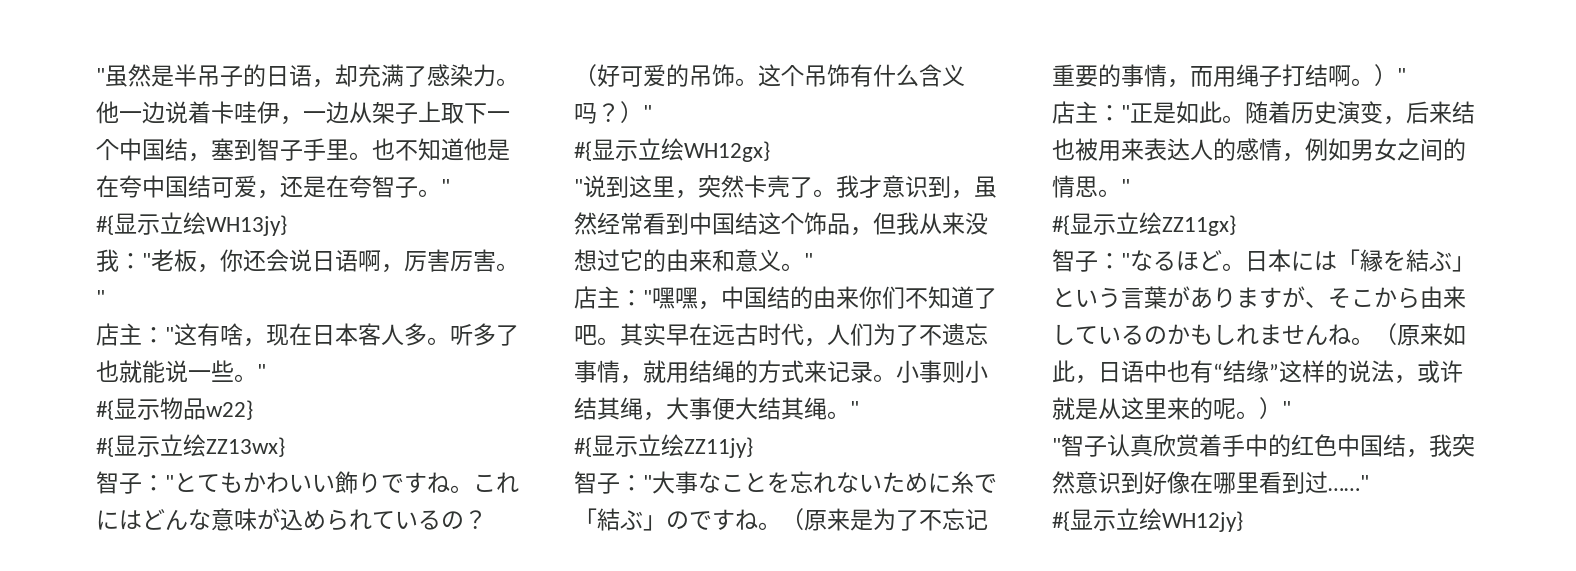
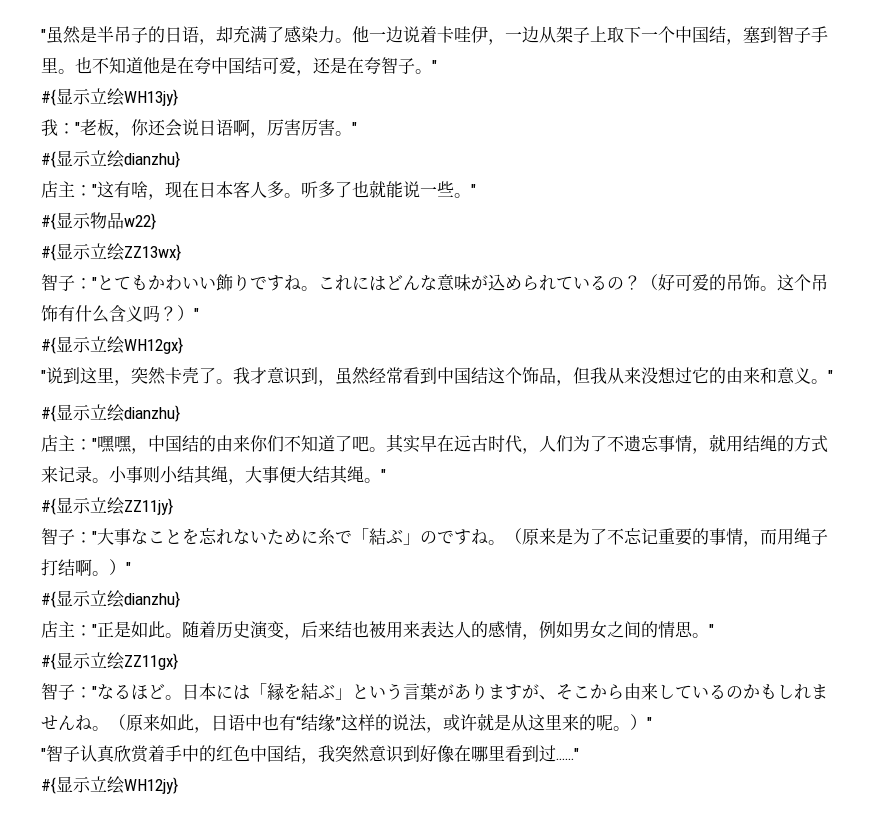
  我："老板，你还会说日语啊，厉害厉害。"
+ #{显示立绘dianzhu}
  我才意识到，虽然经常看到中国结这个饰品，但我从来没想过它的由来和意义。"
+ #{显示立绘dianzhu}
  （原来是为了不忘记重要的事情，而用绳子打结啊。）"
+ #{显示立绘dianzhu}

